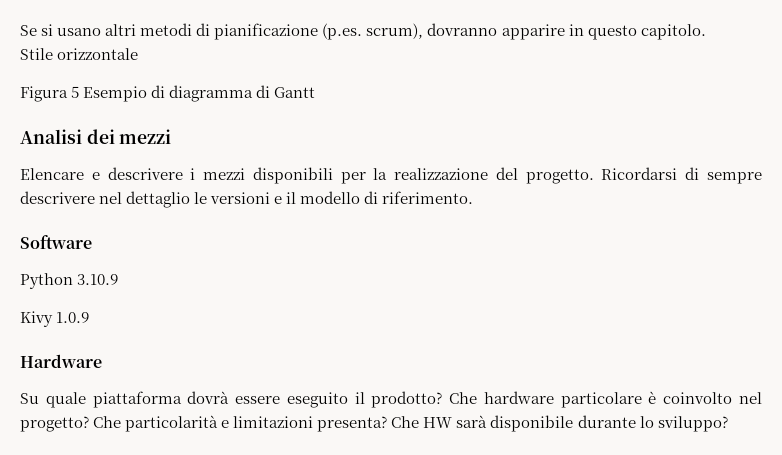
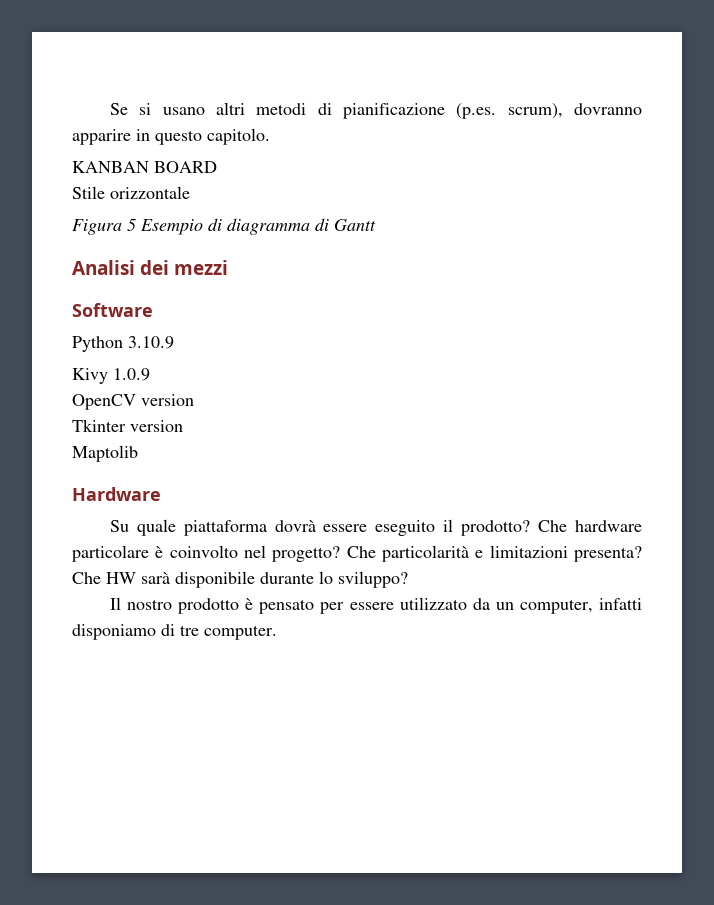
+ KANBAN BOARD
- Elencare e descrivere i mezzi disponibili per la realizzazione del progetto. Ricordarsi di sempre descrivere nel dettaglio le versioni e il modello di riferimento.
+ OpenCV version
+ Tkinter version
+ Maptolib
+ Il nostro prodotto è pensato per essere utilizzato da un computer, infatti disponiamo di tre computer.

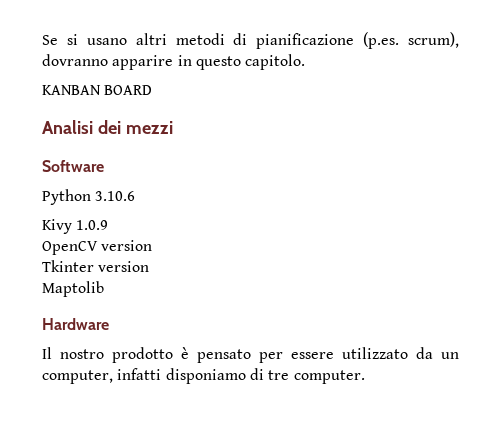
- Stile orizzontale
- Figura 5 Esempio di diagramma di Gantt
- Python 3.10.9
+ Python 3.10.6
- Su quale piattaforma dovrà essere eseguito il prodotto? Che hardware particolare è coinvolto nel progetto? Che particolarità e limitazioni presenta? Che HW sarà disponibile durante lo sviluppo?

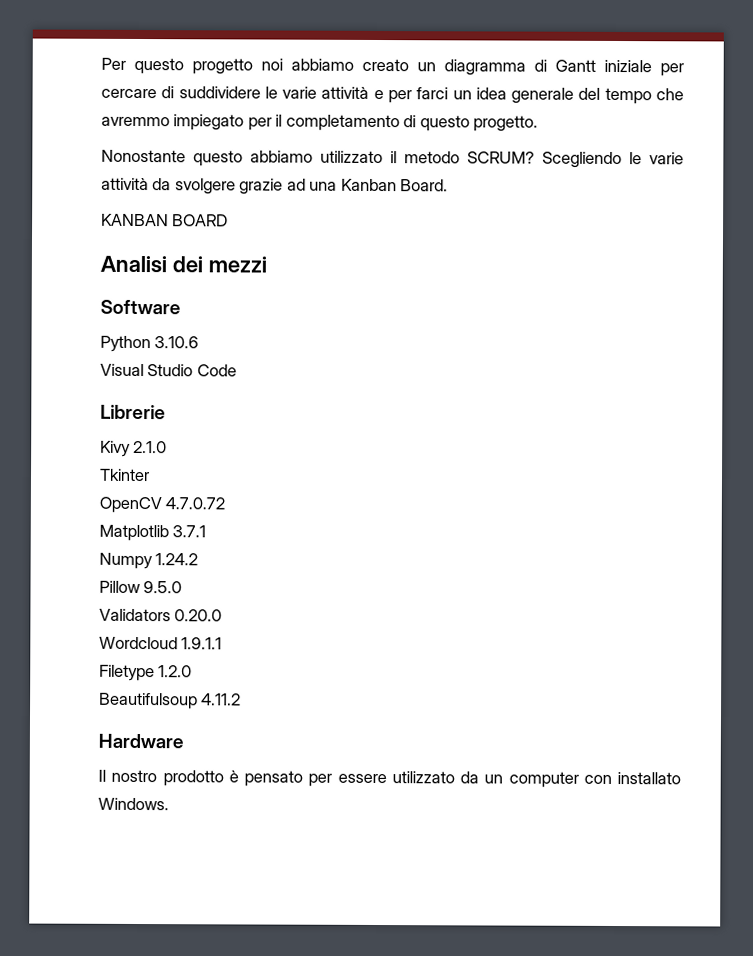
- Se si usano altri metodi di pianificazione (p.es. scrum), dovranno apparire in questo capitolo.
+ Per questo progetto noi abbiamo creato un diagramma di Gantt iniziale per cercare di suddividere le varie attività e per farci un idea generale del tempo che avremmo impiegato per il completamento di questo progetto.
+ Nonostante questo abbiamo utilizzato il metodo SCRUM? Scegliendo le varie attività da svolgere grazie ad una Kanban Board.
+ Visual Studio Code
+ Librerie
- Kivy 1.0.9
+ Kivy 2.1.0
+ Tkinter
- OpenCV version
- Tkinter version
- Maptolib
+ OpenCV 4.7.0.72
+ Matplotlib 3.7.1
+ Numpy 1.24.2
+ Pillow 9.5.0
+ Validators 0.20.0
+ Wordcloud 1.9.1.1
+ Filetype 1.2.0
+ Beautifulsoup 4.11.2
- Il nostro prodotto è pensato per essere utilizzato da un computer, infatti disponiamo di tre computer.
+ Il nostro prodotto è pensato per essere utilizzato da un computer con installato Windows.

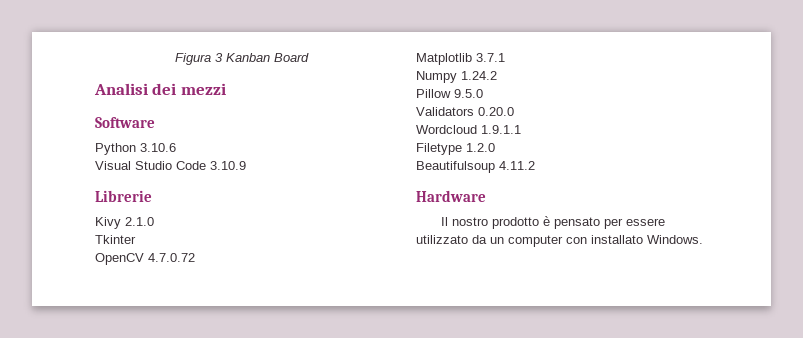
- Per questo progetto noi abbiamo creato un diagramma di Gantt iniziale per cercare di suddividere le varie attività e per farci un idea generale del tempo che avremmo impiegato per il completamento di questo progetto.
- Nonostante questo abbiamo utilizzato il metodo SCRUM? Scegliendo le varie attività da svolgere grazie ad una Kanban Board.
- KANBAN BOARD
+ Figura 3 Kanban Board
- Visual Studio Code
+ Visual Studio Code 3.10.9

